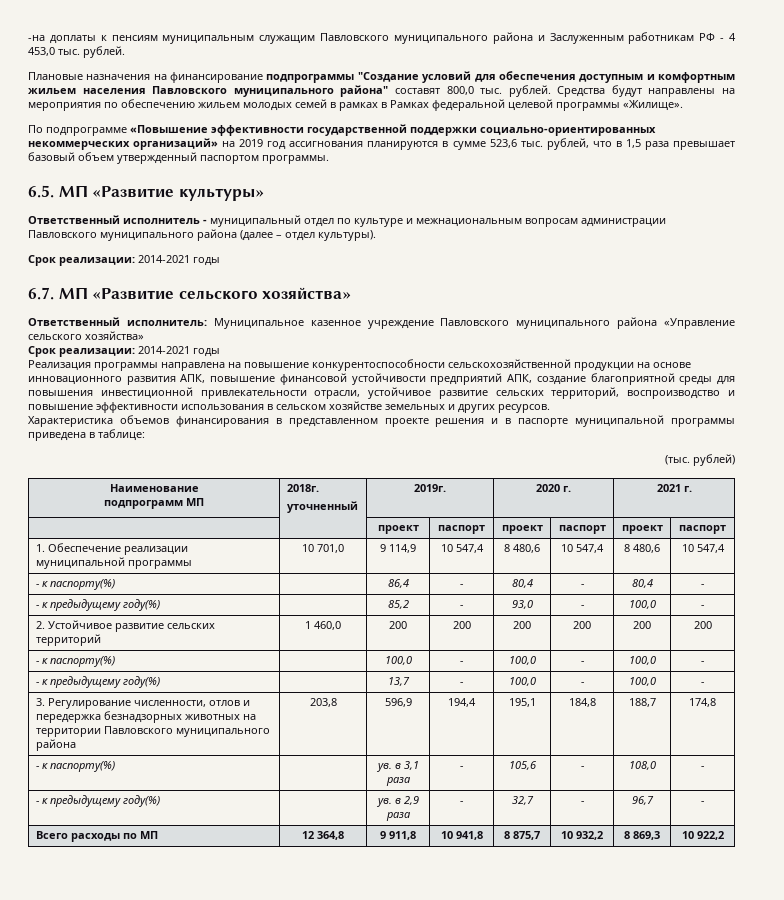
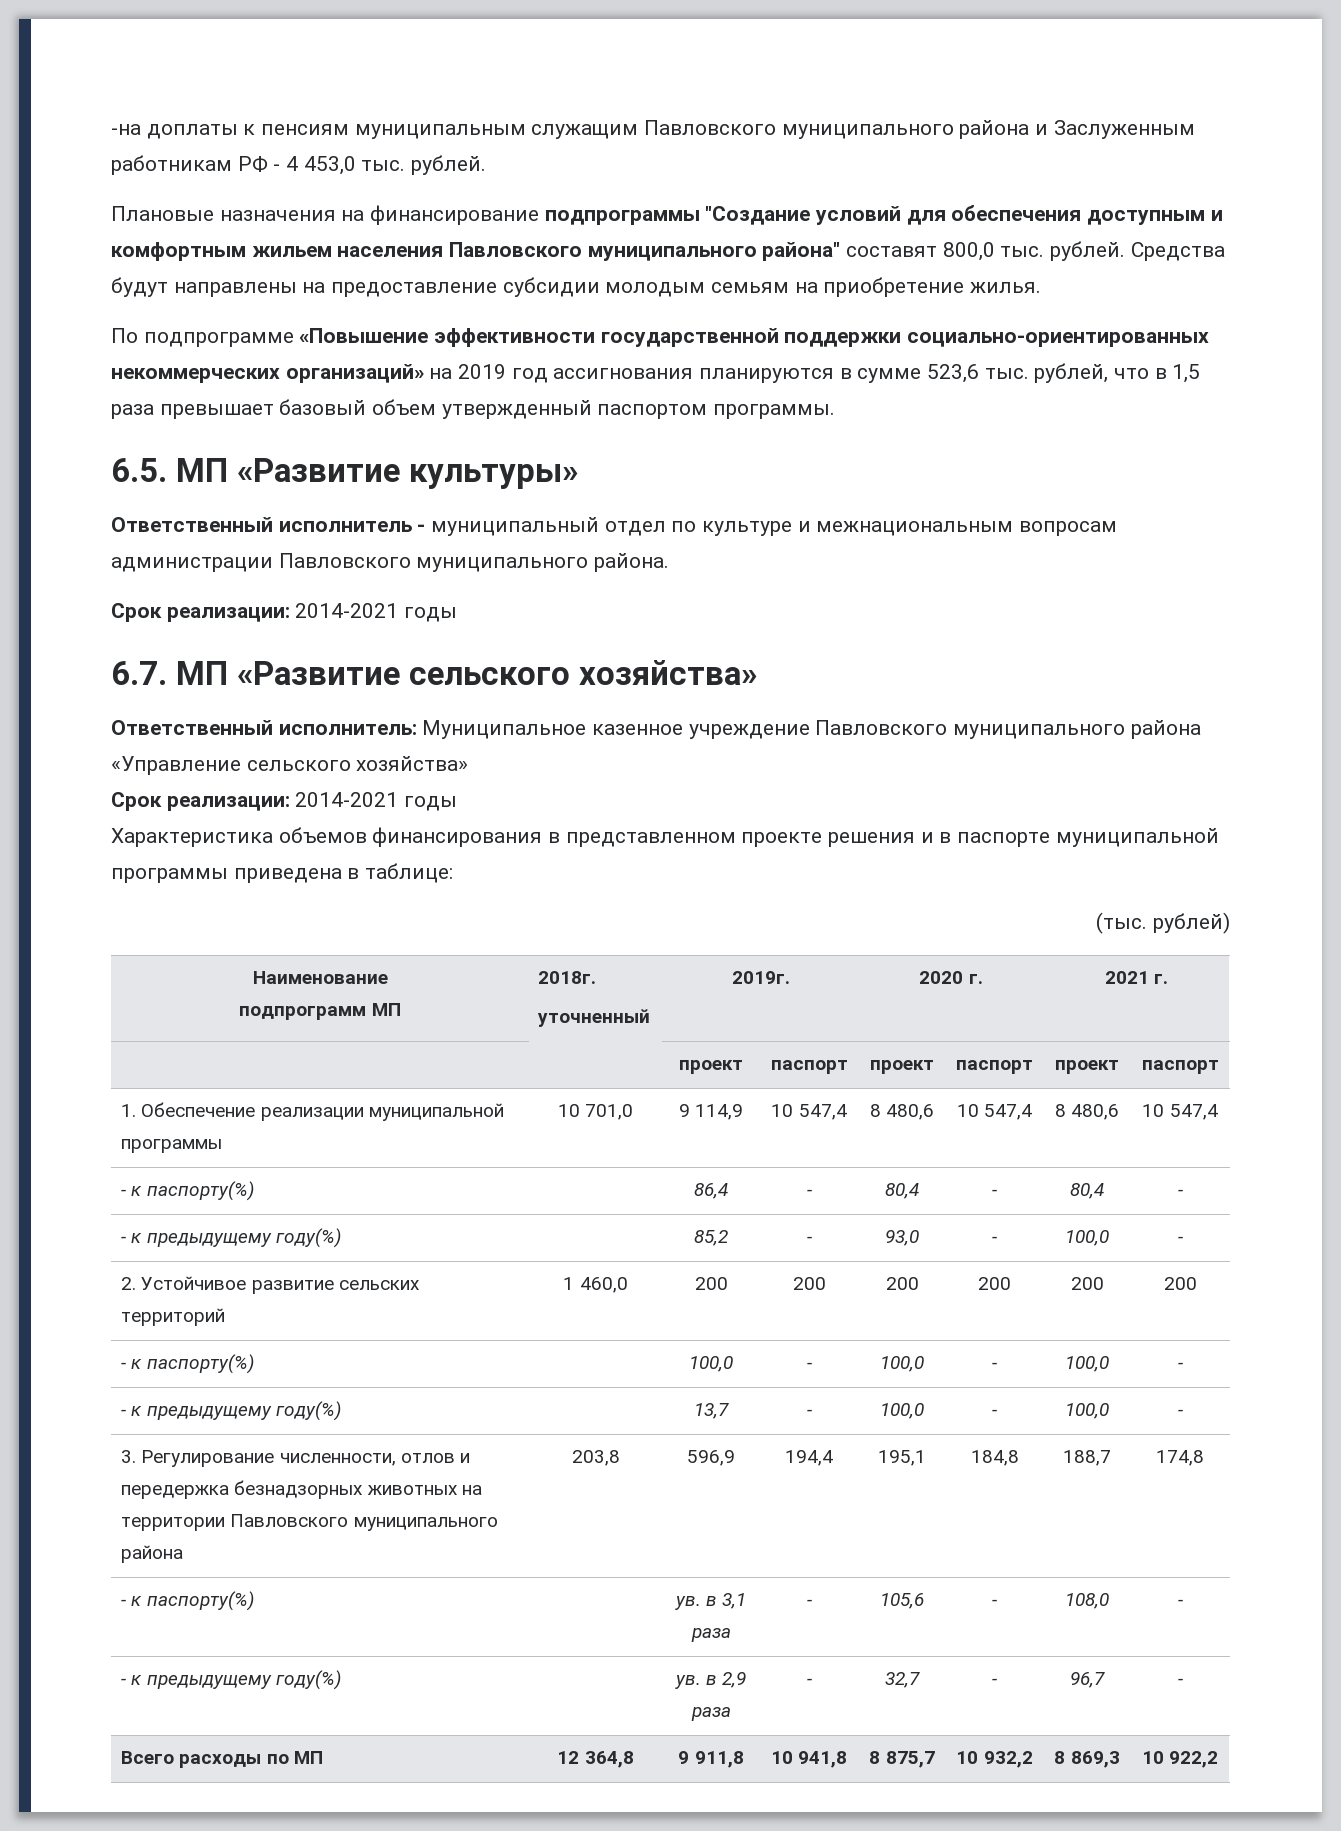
- Средства будут направлены на мероприятия по обеспечению жильем молодых семей в рамках в Рамках федеральной целевой программы «Жилище».
+ Средства будут направлены на предоставление субсидии молодым семьям на приобретение жилья.
- Ответственный исполнитель - муниципальный отдел по культуре и межнациональным вопросам администрации Павловского муниципального района (далее – отдел культуры).
+ Ответственный исполнитель - муниципальный отдел по культуре и межнациональным вопросам администрации Павловского муниципального района.
- Реализация программы направлена на повышение конкурентоспособности сельскохозяйственной продукции на основе инновационного развития АПК, повышение финансовой устойчивости предприятий АПК, создание благоприятной среды для повышения инвестиционной привлекательности отрасли, устойчивое развитие сельских территорий, воспроизводство и повышение эффективности использования в сельском хозяйстве земельных и других ресурсов.

